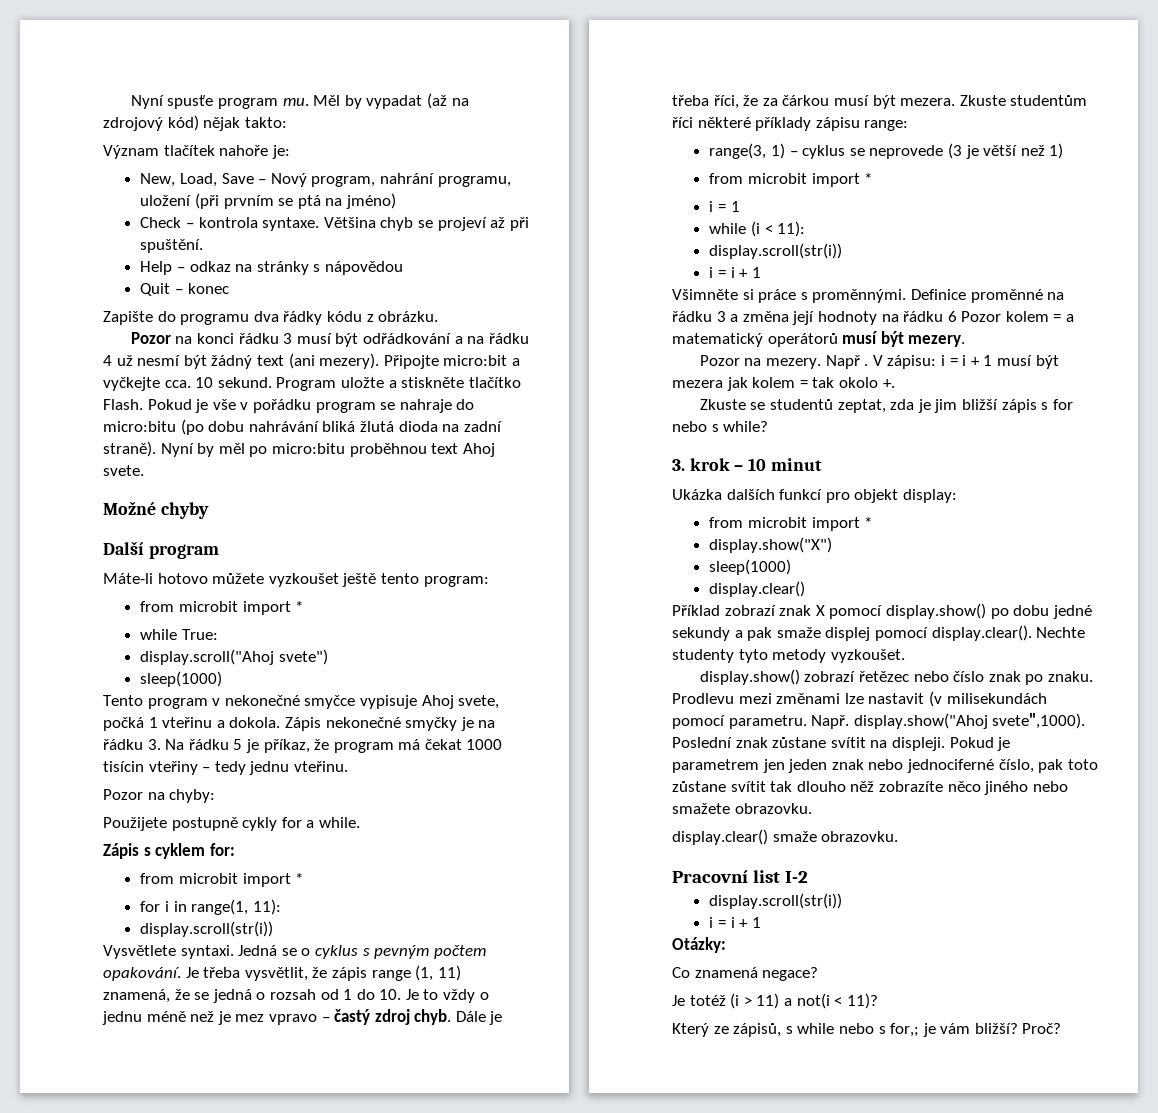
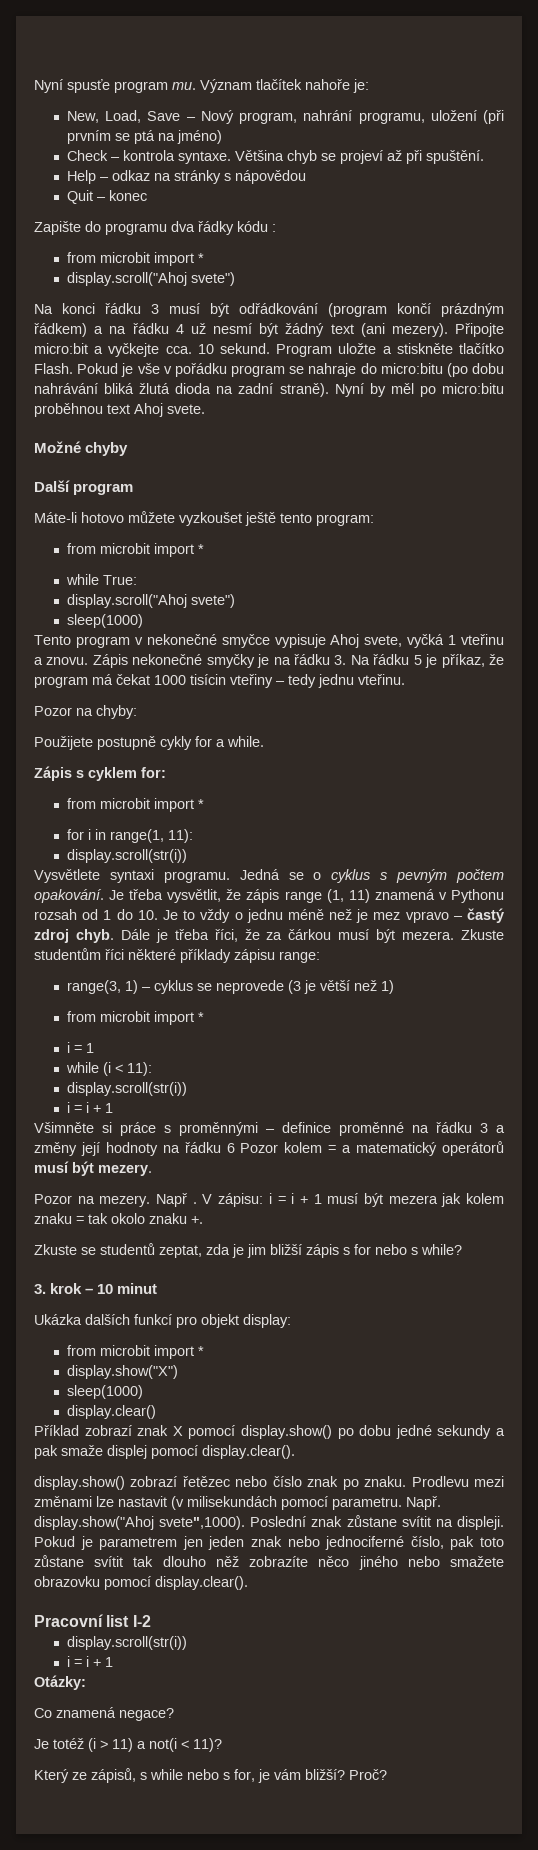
- Nyní spusťe program mu. Měl by vypadat (až na zdrojový kód) nějak takto:
- Význam tlačítek nahoře je:
+ Nyní spusťe program mu. Význam tlačítek nahoře je:
- Zapište do programu dva řádky kódu z obrázku.
- Pozor na konci řádku 3 musí být odřádkování a na řádku 4 už nesmí být žádný text (ani mezery).
+ Zapište do programu dva řádky kódu :
+ from microbit import *
+ display.scroll("Ahoj svete")
+ Na konci řádku 3 musí být odřádkování (program končí prázdným řádkem) a na řádku 4 už nesmí být žádný text (ani mezery).
- Tento program v nekonečné smyčce vypisuje Ahoj svete, počká 1 vteřinu a dokola.
+ Tento program v nekonečné smyčce vypisuje Ahoj svete, vyčká 1 vteřinu a znovu.
- Vysvětlete syntaxi.
+ Vysvětlete syntaxi programu.
- Je třeba vysvětlit, že zápis range (1, 11) znamená, že se jedná o rozsah od 1 do 10. Je to vždy o jednu méně než je mez vpravo – častý zdroj chyb.
+ Je třeba vysvětlit, že zápis range (1, 11) znamená v Pythonu rozsah od 1 do 10. Je to vždy o jednu méně než je mez vpravo – častý zdroj chyb.
- Všimněte si práce s proměnnými. Definice proměnné na řádku 3 a změna její hodnoty na řádku 6 Pozor kolem = a matematický operátorů musí být mezery.
+ Všimněte si práce s proměnnými – definice proměnné na řádku 3 a změny její hodnoty na řádku 6 Pozor kolem = a matematický operátorů musí být mezery.
- V zápisu: i = i + 1 musí být mezera jak kolem = tak okolo +.
+ V zápisu: i = i + 1 musí být mezera jak kolem znaku = tak okolo znaku +.
- Příklad zobrazí znak X pomocí display.show() po dobu jedné sekundy a pak smaže displej pomocí display.clear(). Nechte studenty tyto metody vyzkoušet.
+ Příklad zobrazí znak X pomocí display.show() po dobu jedné sekundy a pak smaže displej pomocí display.clear().
- Pokud je parametrem jen jeden znak nebo jednociferné číslo, pak toto zůstane svítit tak dlouho něž zobrazíte něco jiného nebo smažete obrazovku.
- display.clear() smaže obrazovku.
+ Pokud je parametrem jen jeden znak nebo jednociferné číslo, pak toto zůstane svítit tak dlouho něž zobrazíte něco jiného nebo smažete obrazovku pomocí display.clear().
- Který ze zápisů, s while nebo s for,; je vám bližší?
+ Který ze zápisů, s while nebo s for, je vám bližší?

